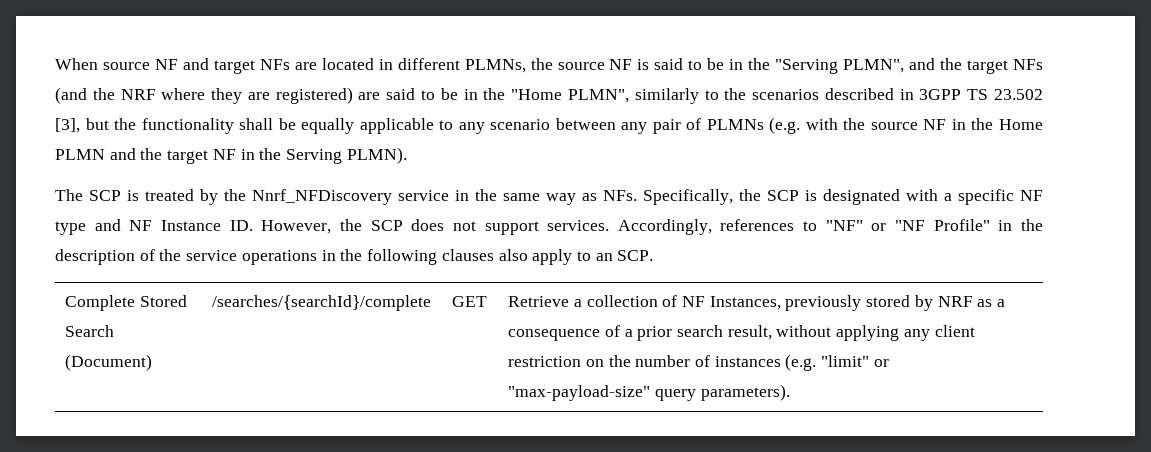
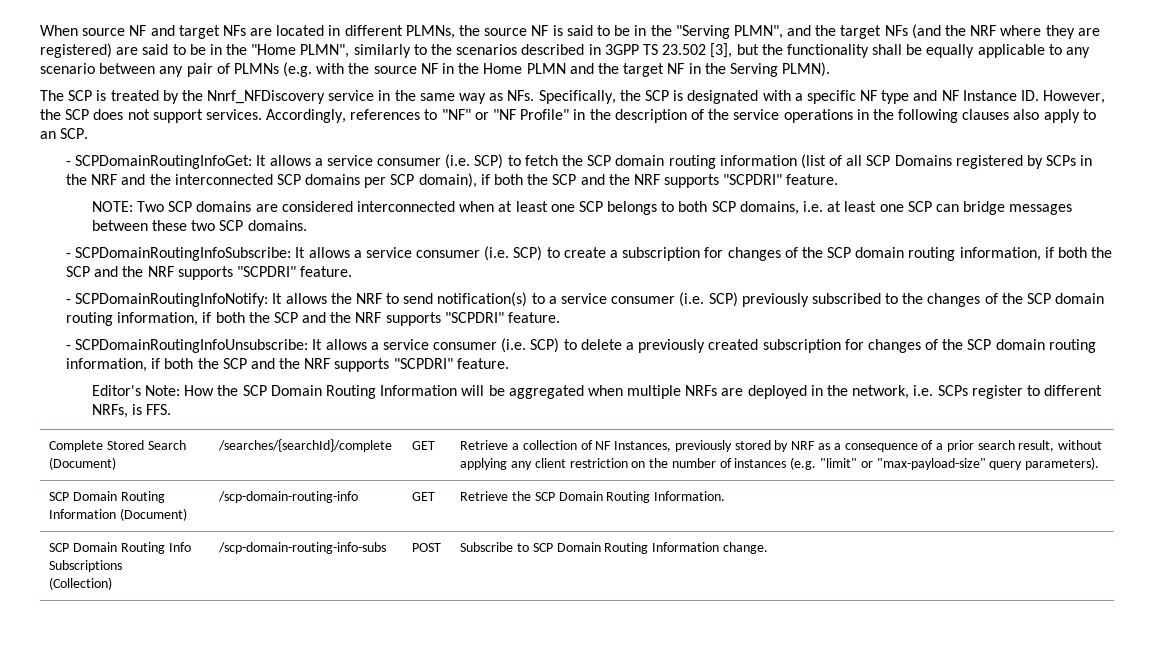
+ - SCPDomainRoutingInfoGet: It allows a service consumer (i.e. SCP) to fetch the SCP domain routing information (list of all SCP Domains registered by SCPs in the NRF and the interconnected SCP domains per SCP domain), if both the SCP and the NRF supports "SCPDRI" feature.
+ NOTE: Two SCP domains are considered interconnected when at least one SCP belongs to both SCP domains, i.e. at least one SCP can bridge messages between these two SCP domains.
+ - SCPDomainRoutingInfoSubscribe: It allows a service consumer (i.e. SCP) to create a subscription for changes of the SCP domain routing information, if both the SCP and the NRF supports "SCPDRI" feature.
+ - SCPDomainRoutingInfoNotify: It allows the NRF to send notification(s) to a service consumer (i.e. SCP) previously subscribed to the changes of the SCP domain routing information, if both the SCP and the NRF supports "SCPDRI" feature.
+ - SCPDomainRoutingInfoUnsubscribe: It allows a service consumer (i.e. SCP) to delete a previously created subscription for changes of the SCP domain routing information, if both the SCP and the NRF supports "SCPDRI" feature.
+ Editor's Note: How the SCP Domain Routing Information will be aggregated when multiple NRFs are deployed in the network, i.e. SCPs register to different NRFs, is FFS.
+ SCP Domain Routing Information (Document) | /scp-domain-routing-info | GET | Retrieve the SCP Domain Routing Information.
+ SCP Domain Routing Info Subscriptions
+ (Collection) | /scp-domain-routing-info-subs | POST | Subscribe to SCP Domain Routing Information change.

